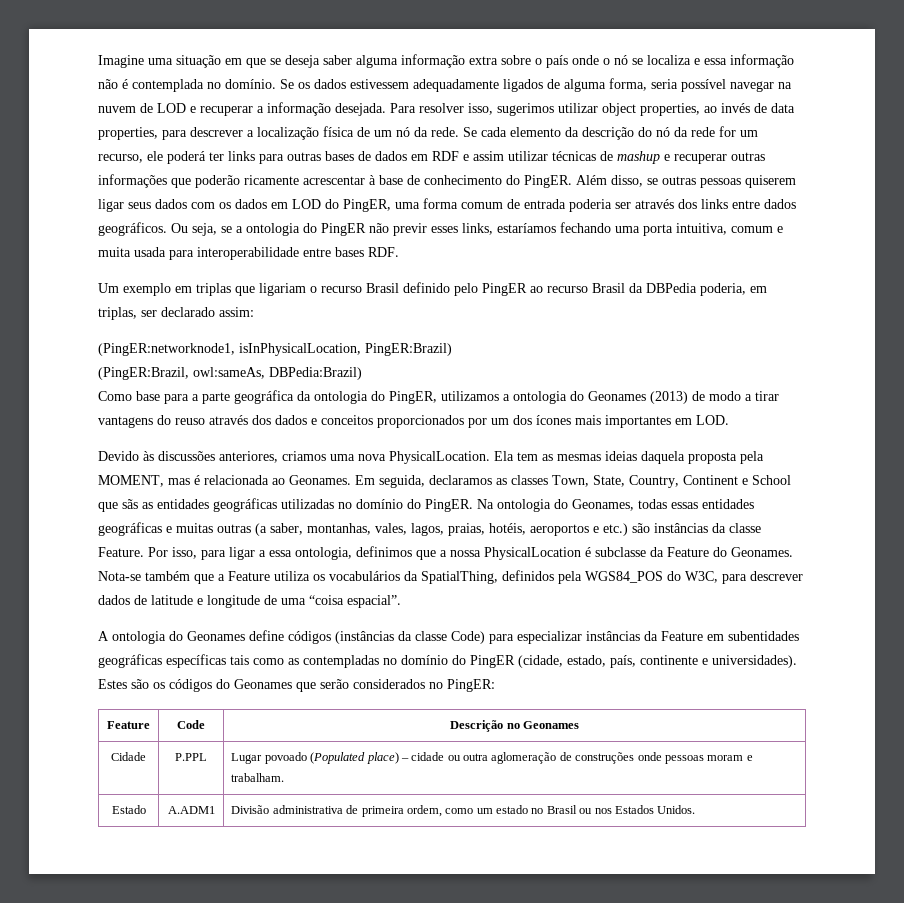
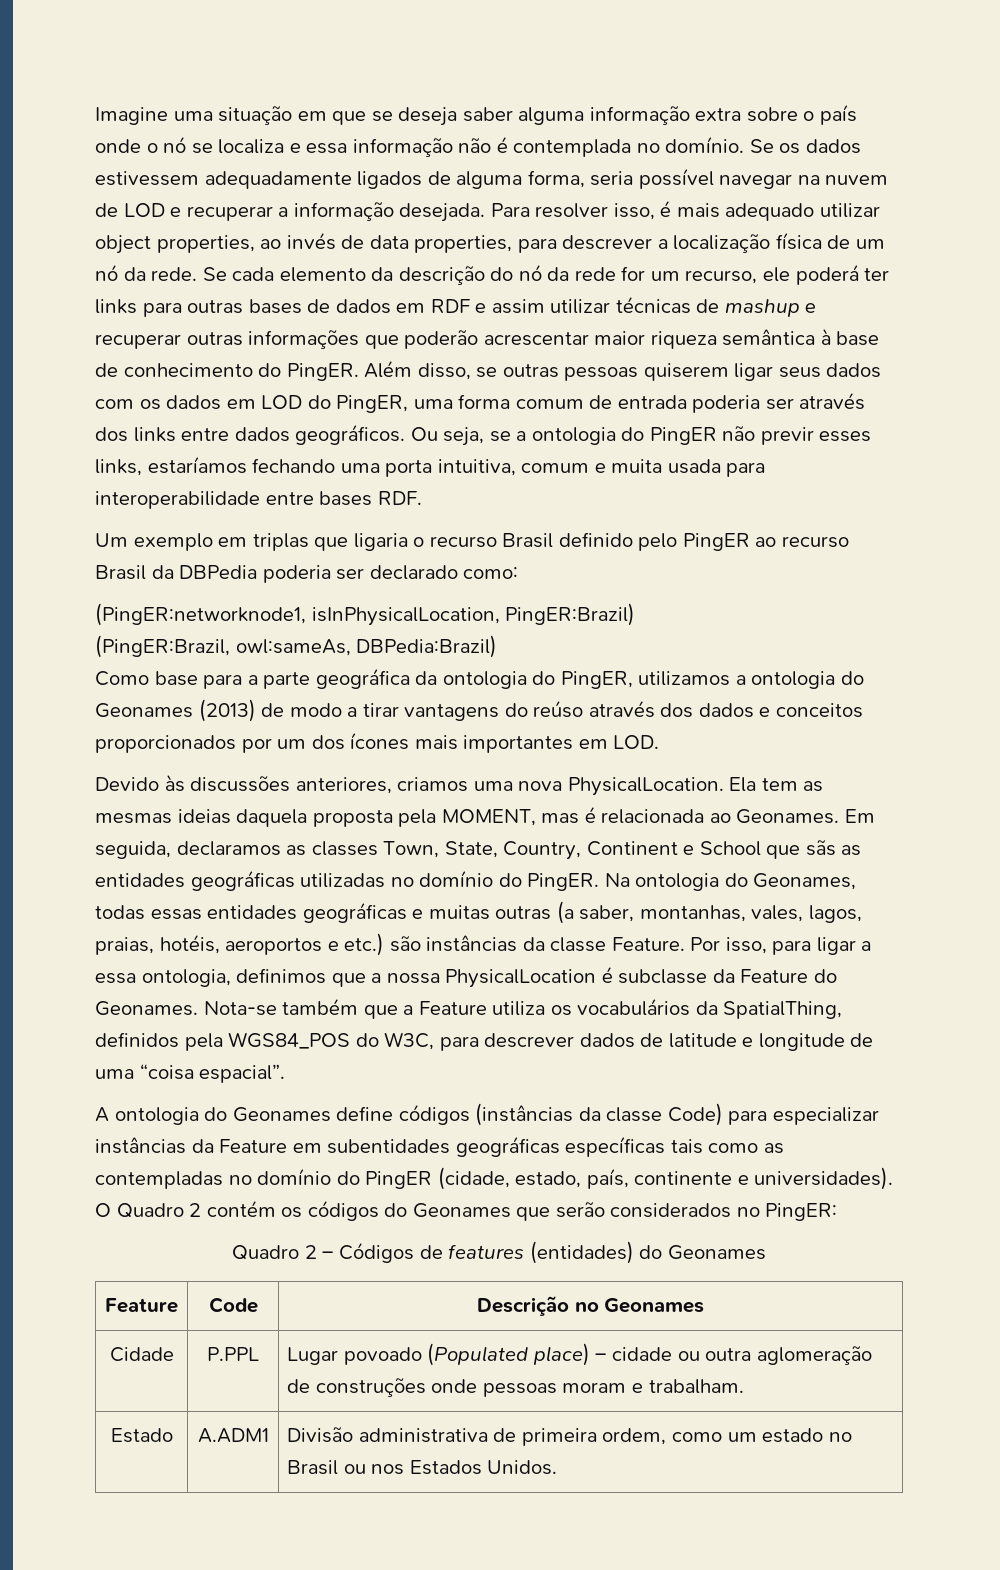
- Para resolver isso, sugerimos utilizar object properties, ao invés de data properties, para descrever a localização física de um nó da rede.
+ Para resolver isso, é mais adequado utilizar object properties, ao invés de data properties, para descrever a localização física de um nó da rede.
- Se cada elemento da descrição do nó da rede for um recurso, ele poderá ter links para outras bases de dados em RDF e assim utilizar técnicas de mashup e recuperar outras informações que poderão ricamente acrescentar à base de conhecimento do PingER.
+ Se cada elemento da descrição do nó da rede for um recurso, ele poderá ter links para outras bases de dados em RDF e assim utilizar técnicas de mashup e recuperar outras informações que poderão acrescentar maior riqueza semântica à base de conhecimento do PingER.
- Um exemplo em triplas que ligariam o recurso Brasil definido pelo PingER ao recurso Brasil da DBPedia poderia, em triplas, ser declarado assim:
+ Um exemplo em triplas que ligaria o recurso Brasil definido pelo PingER ao recurso Brasil da DBPedia poderia ser declarado como:
- Como base para a parte geográfica da ontologia do PingER, utilizamos a ontologia do Geonames (2013) de modo a tirar vantagens do reuso através dos dados e conceitos proporcionados por um dos ícones mais importantes em LOD.
+ Como base para a parte geográfica da ontologia do PingER, utilizamos a ontologia do Geonames (2013) de modo a tirar vantagens do reúso através dos dados e conceitos proporcionados por um dos ícones mais importantes em LOD.
- Estes são os códigos do Geonames que serão considerados no PingER:
+ O Quadro 2 contém os códigos do Geonames que serão considerados no PingER:
+ Quadro 2 – Códigos de features (entidades) do Geonames

